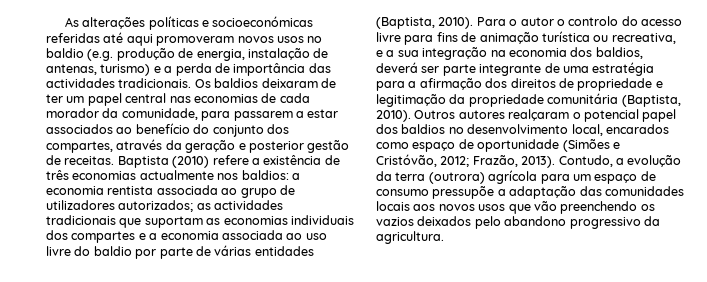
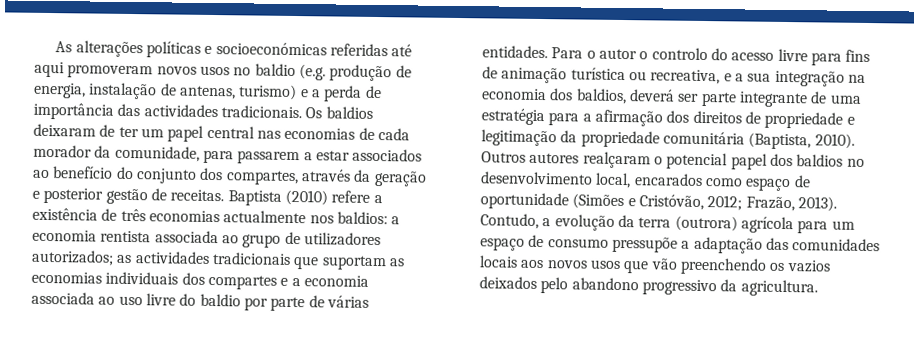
- Baptista (2010) refere a existência de três economias actualmente nos baldios: a economia rentista associada ao grupo de utilizadores autorizados; as actividades tradicionais que suportam as economias individuais dos compartes e a economia associada ao uso livre do baldio por parte de várias entidades (Baptista, 2010).
+ Baptista (2010) refere a existência de três economias actualmente nos baldios: a economia rentista associada ao grupo de utilizadores autorizados; as actividades tradicionais que suportam as economias individuais dos compartes e a economia associada ao uso livre do baldio por parte de várias entidades.

